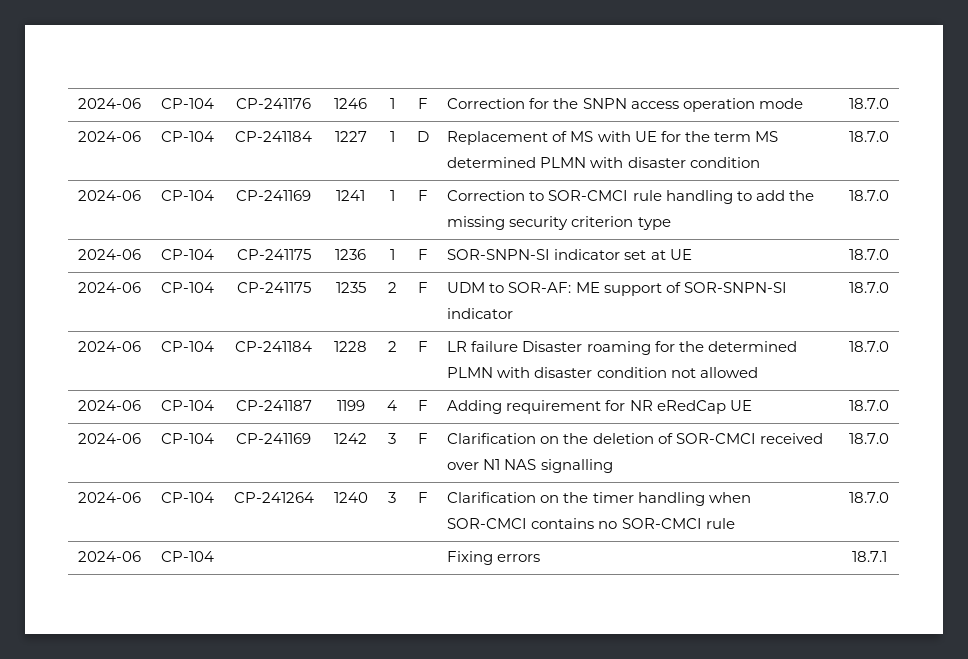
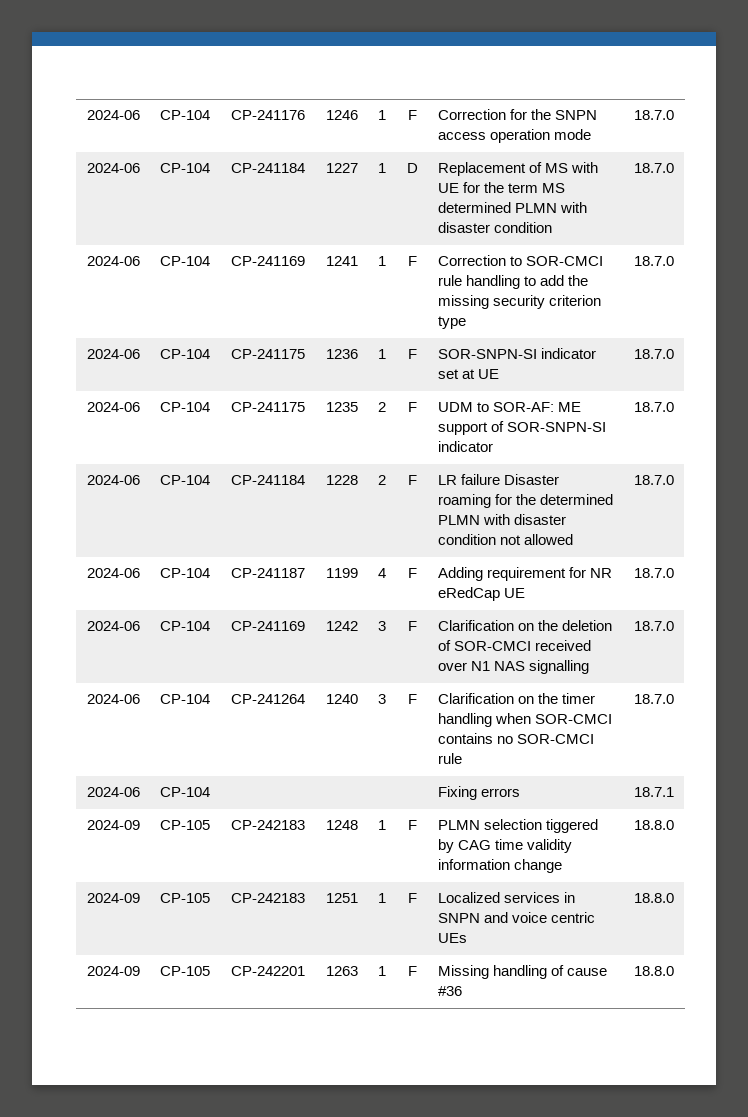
+ 2024-09 | CP-105 | CP-242183 | 1248 | 1 | F | PLMN selection tiggered by CAG time validity information change | 18.8.0
+ 2024-09 | CP-105 | CP-242183 | 1251 | 1 | F | Localized services in SNPN and voice centric UEs | 18.8.0
+ 2024-09 | CP-105 | CP-242201 | 1263 | 1 | F | Missing handling of cause #36 | 18.8.0

